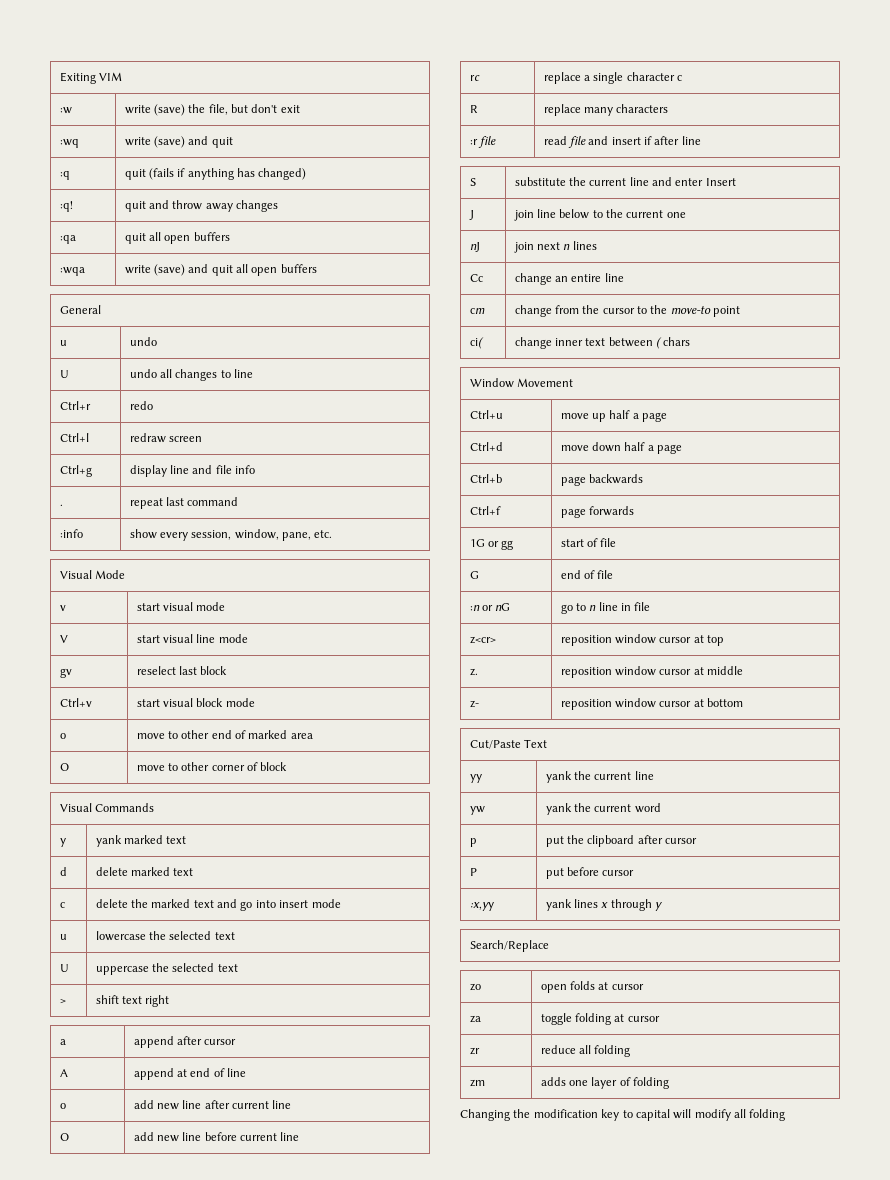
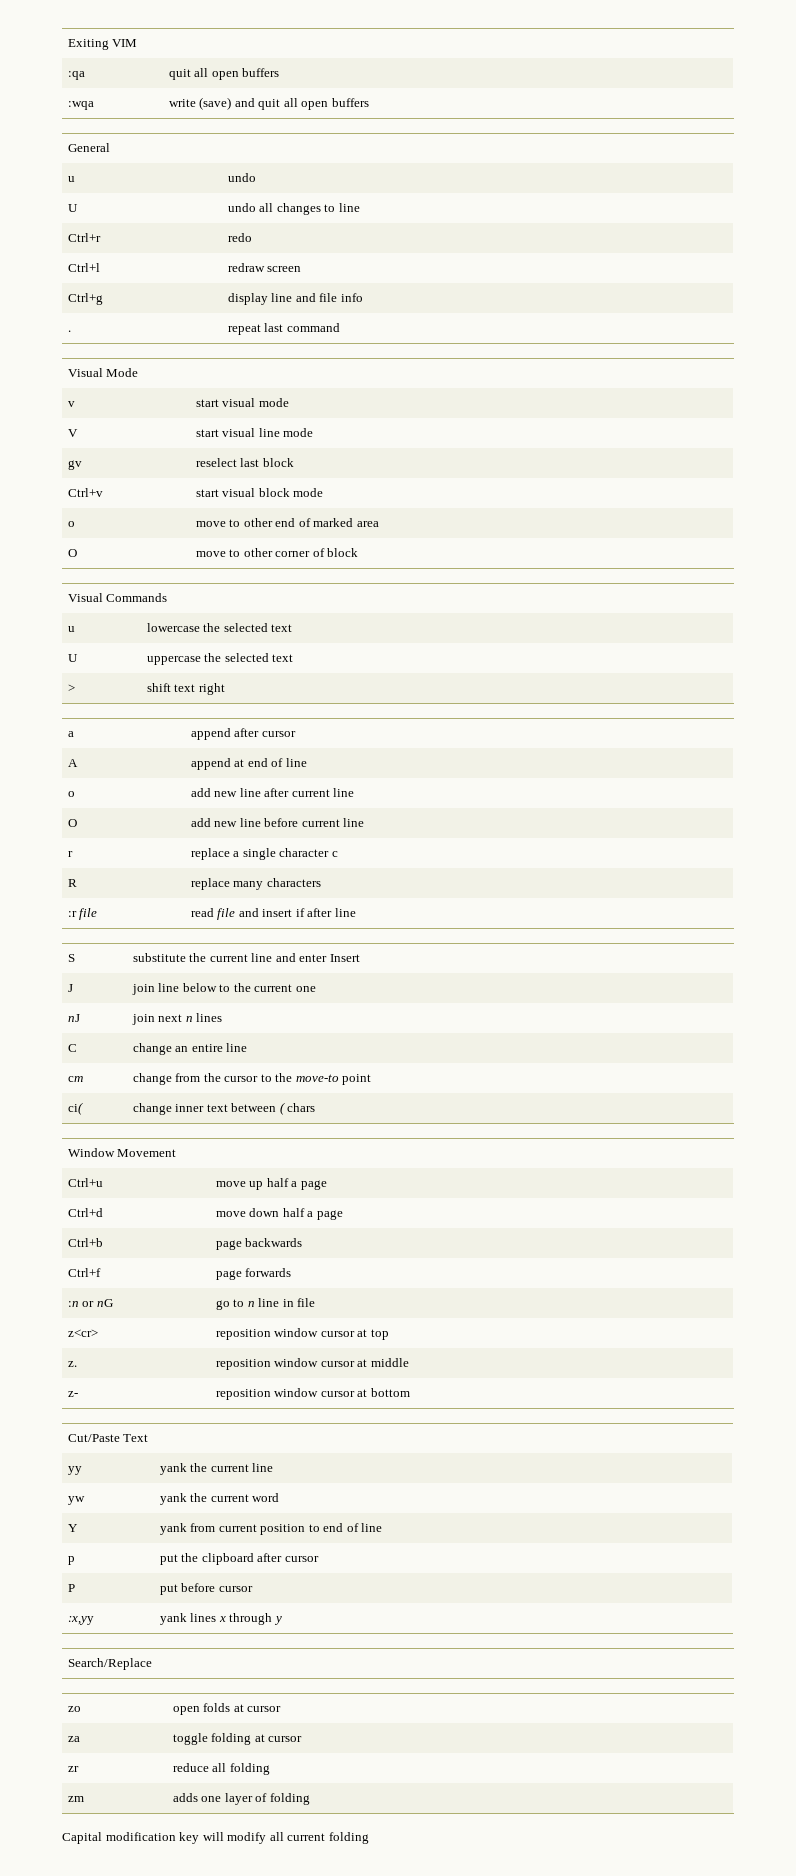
- :w | write (save) the file, but don't exit
- :wq | write (save) and quit
- :q | quit (fails if anything has changed)
- :q! | quit and throw away changes
- :info | show every session, window, pane, etc.
- y | yank marked text
- d | delete marked text
- c | delete the marked text and go into insert mode
- rc | replace a single character c
+ r | replace a single character c
- Cc | change an entire line
+ C | change an entire line
- 1G or gg | start of file
- G | end of file
+ Y | yank from current position to end of line
- Changing the modification key to capital will modify all folding
+ Capital modification key will modify all current folding

